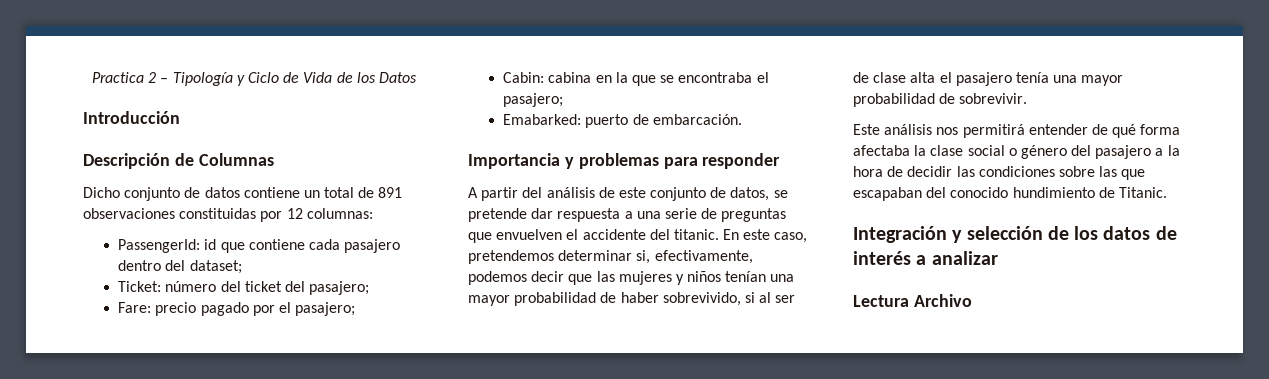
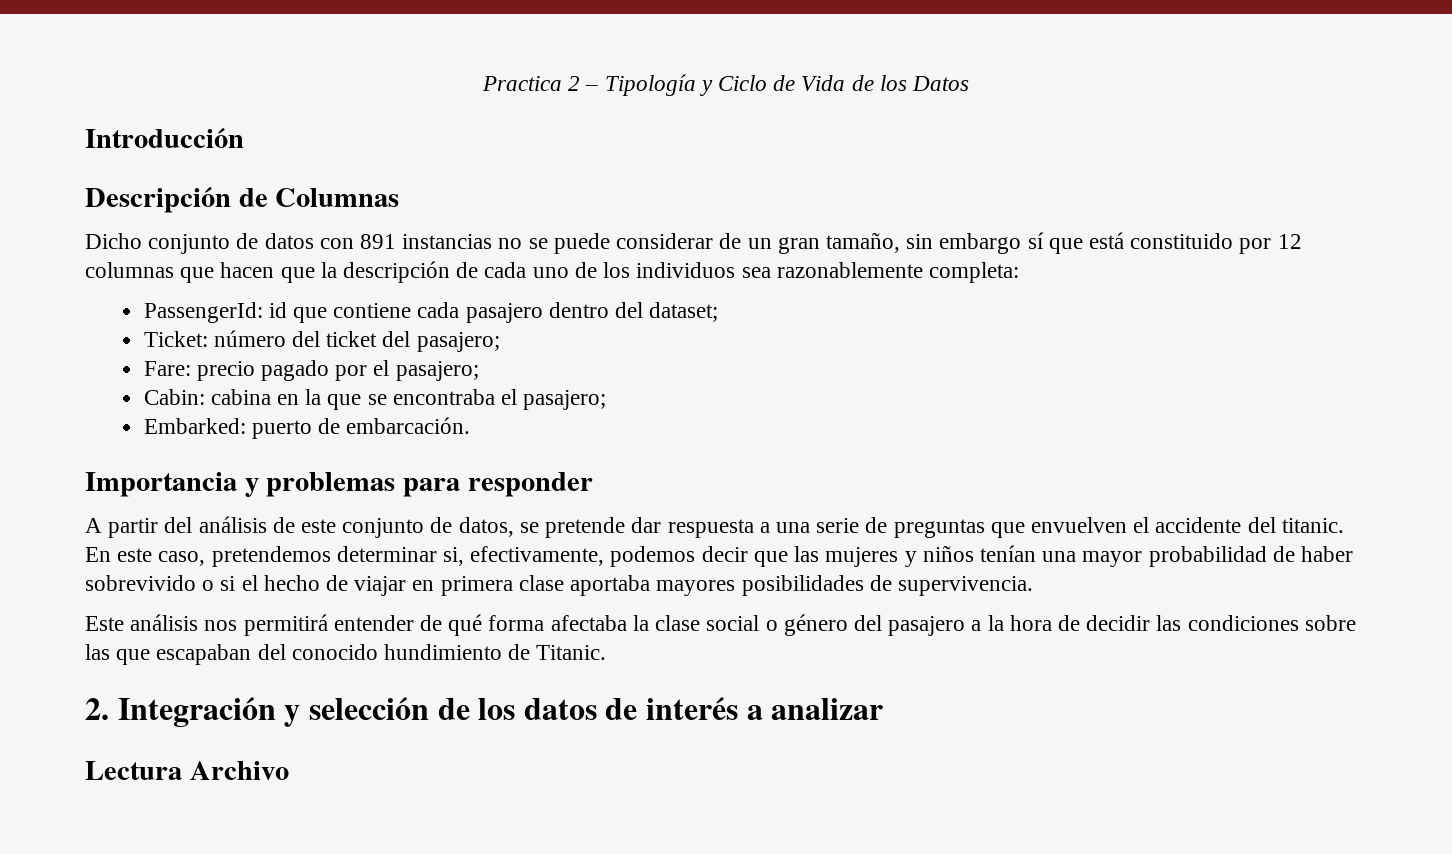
- Dicho conjunto de datos contiene un total de 891 observaciones constituidas por 12 columnas:
+ Dicho conjunto de datos con 891 instancias no se puede considerar de un gran tamaño, sin embargo sí que está constituido por 12 columnas que hacen que la descripción de cada uno de los individuos sea razonablemente completa:
- Emabarked: puerto de embarcación.
+ Embarked: puerto de embarcación.
- En este caso, pretendemos determinar si, efectivamente, podemos decir que las mujeres y niños tenían una mayor probabilidad de haber sobrevivido, si al ser de clase alta el pasajero tenía una mayor probabilidad de sobrevivir.
+ En este caso, pretendemos determinar si, efectivamente, podemos decir que las mujeres y niños tenían una mayor probabilidad de haber sobrevivido o si el hecho de viajar en primera clase aportaba mayores posibilidades de supervivencia.
- Integración y selección de los datos de interés a analizar
+ 2. Integración y selección de los datos de interés a analizar

